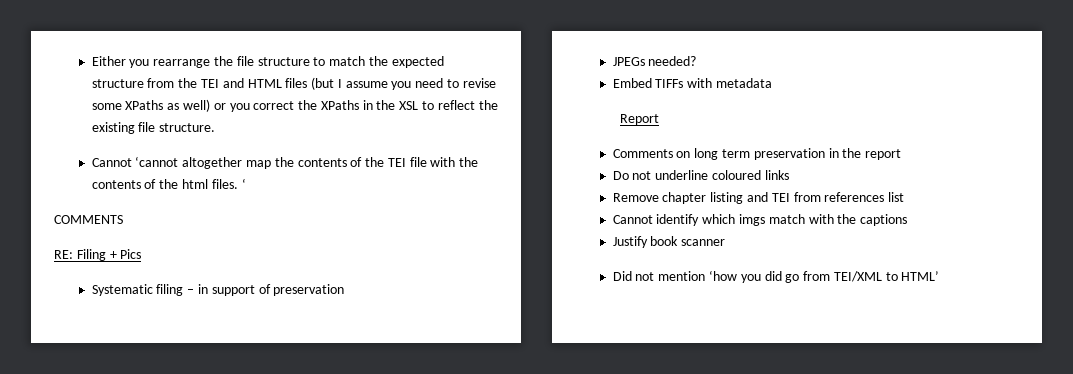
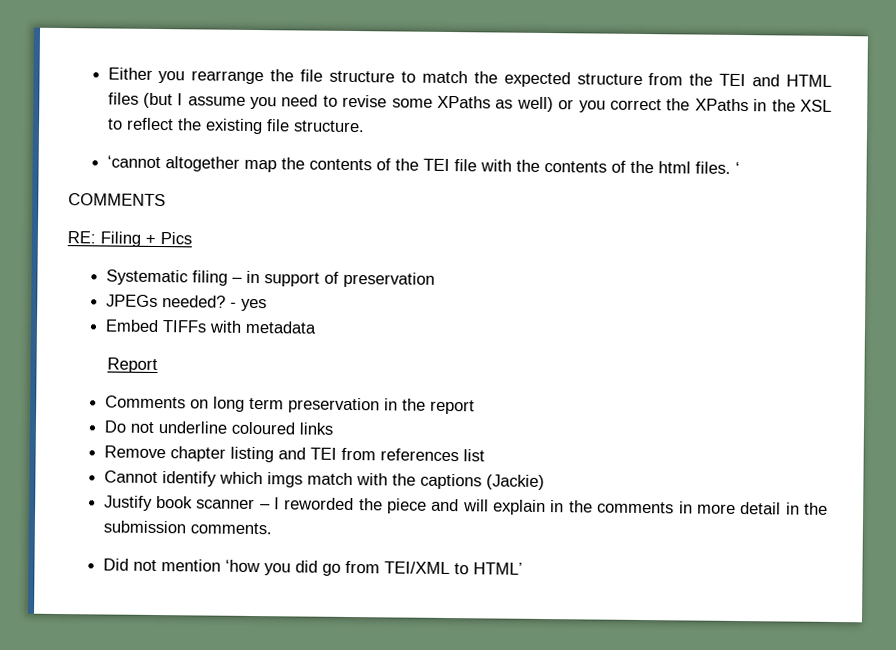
- Cannot ‘cannot altogether map the contents of the TEI file with the contents of the html files.
+ ‘cannot altogether map the contents of the TEI file with the contents of the html files.
+ - yes
- Cannot identify which imgs match with the captions
+ Cannot identify which imgs match with the captions (Jackie)
- Justify book scanner
+ Justify book scanner – I reworded the piece and will explain in the comments in more detail in the submission comments.

